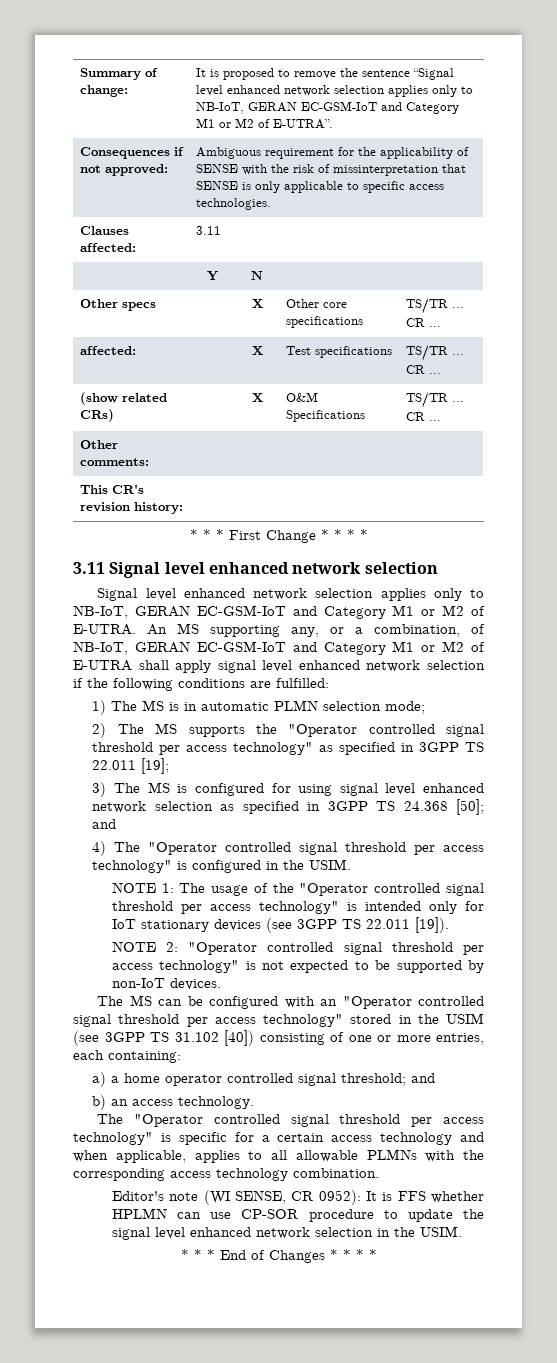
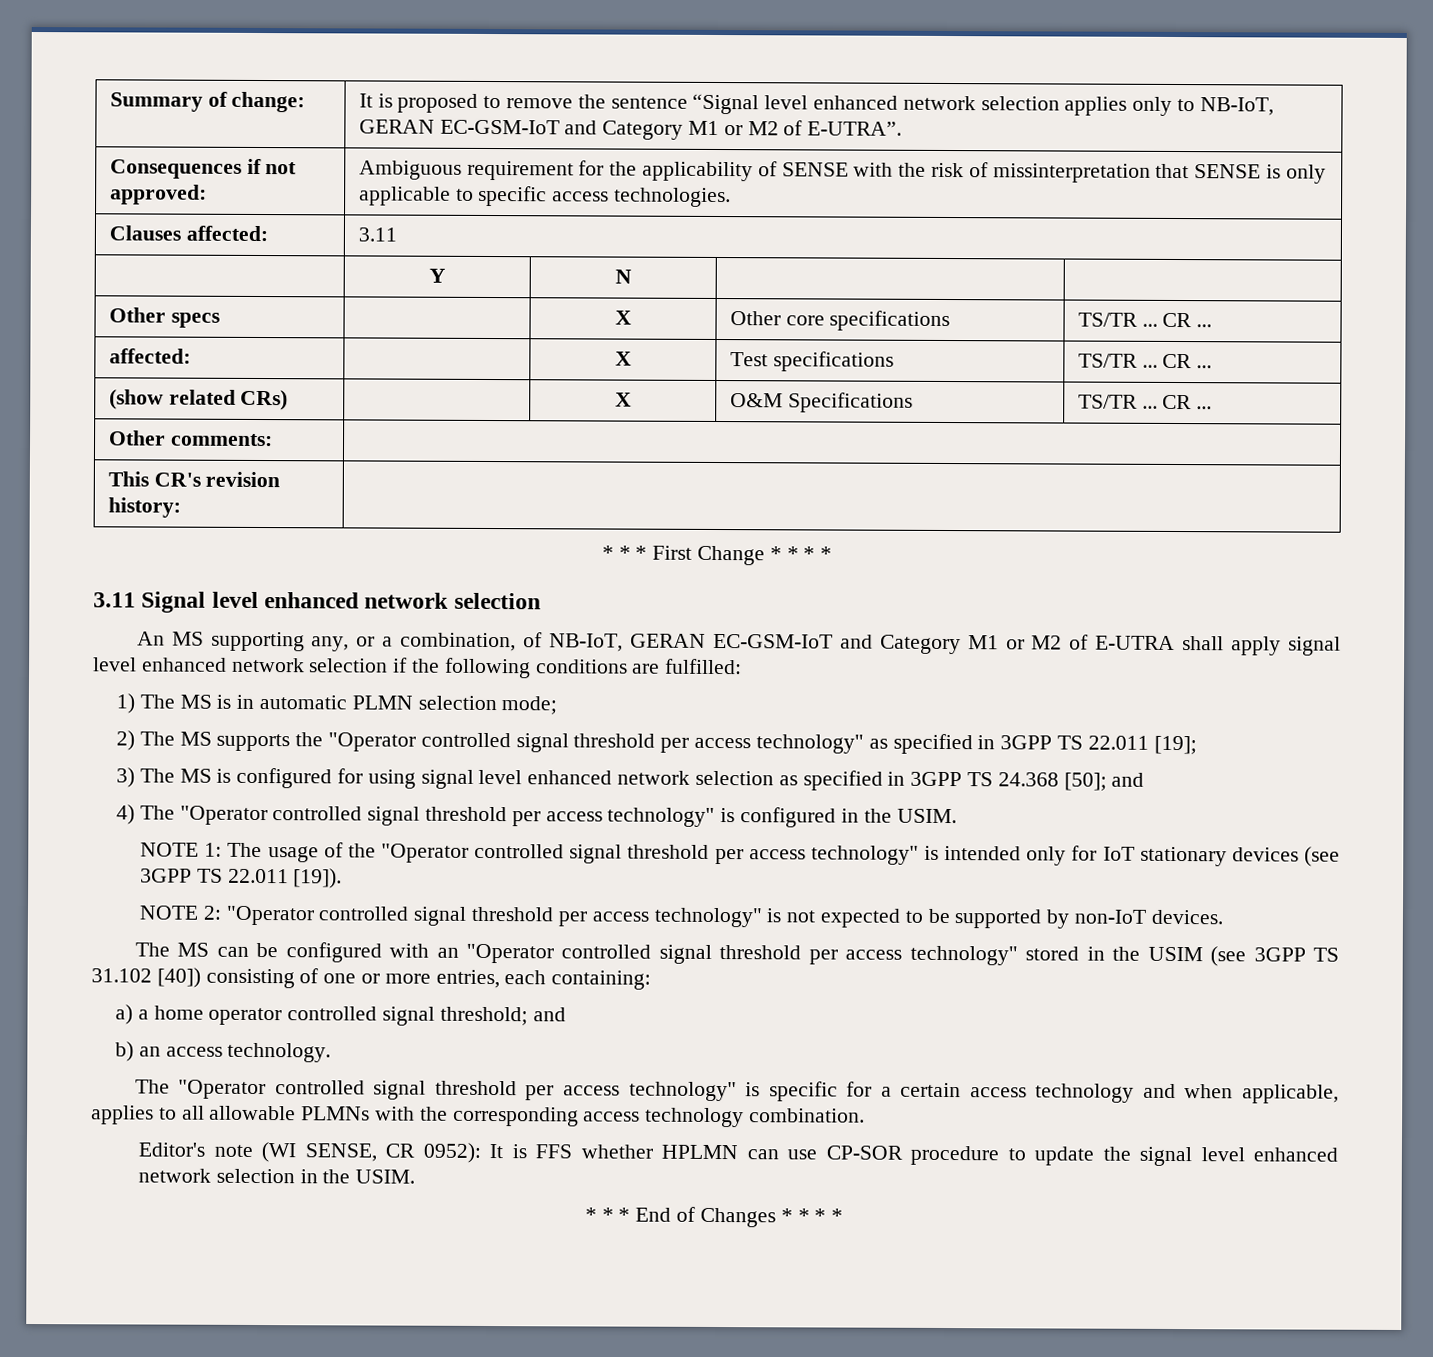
- Signal level enhanced network selection applies only to NB-IoT, GERAN EC-GSM-IoT and Category M1 or M2 of E-UTRA.

